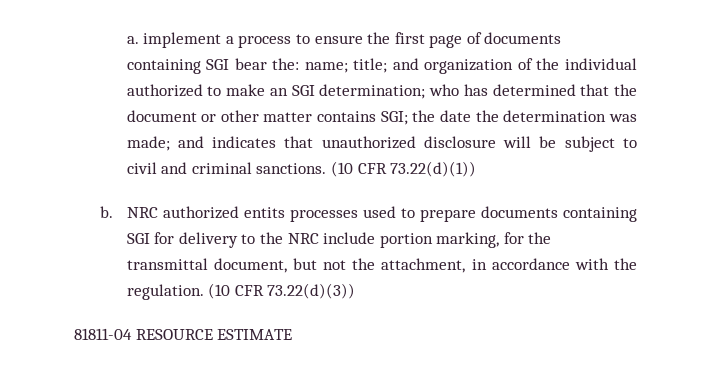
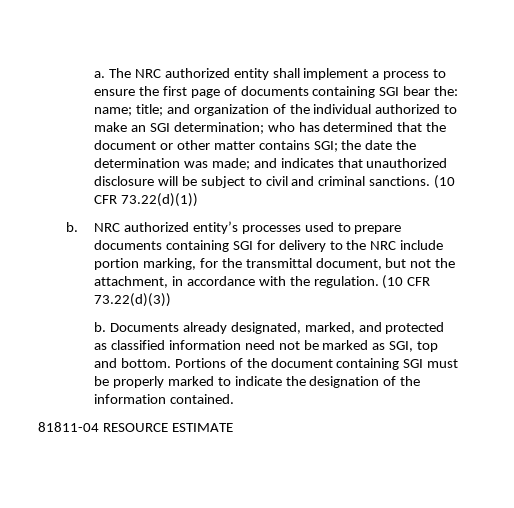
- a. implement a process to ensure the first page of documents containing SGI bear the: name; title; and organization of the individual authorized to make an SGI determination; who has determined that the document or other matter contains SGI; the date the determination was made; and indicates that unauthorized disclosure will be subject to civil and criminal sanctions.
+ a. The NRC authorized entity shall implement a process to ensure the first page of documents containing SGI bear the: name; title; and organization of the individual authorized to make an SGI determination; who has determined that the document or other matter contains SGI; the date the determination was made; and indicates that unauthorized disclosure will be subject to civil and criminal sanctions.
- NRC authorized entits processes used to prepare documents containing SGI for delivery to the NRC include portion marking, for the transmittal document, but not the attachment, in accordance with the regulation.
+ NRC authorized entity’s processes used to prepare documents containing SGI for delivery to the NRC include portion marking, for the transmittal document, but not the attachment, in accordance with the regulation.
+ b. Documents already designated, marked, and protected as classified information need not be marked as SGI, top and bottom. Portions of the document containing SGI must be properly marked to indicate the designation of the information contained.

